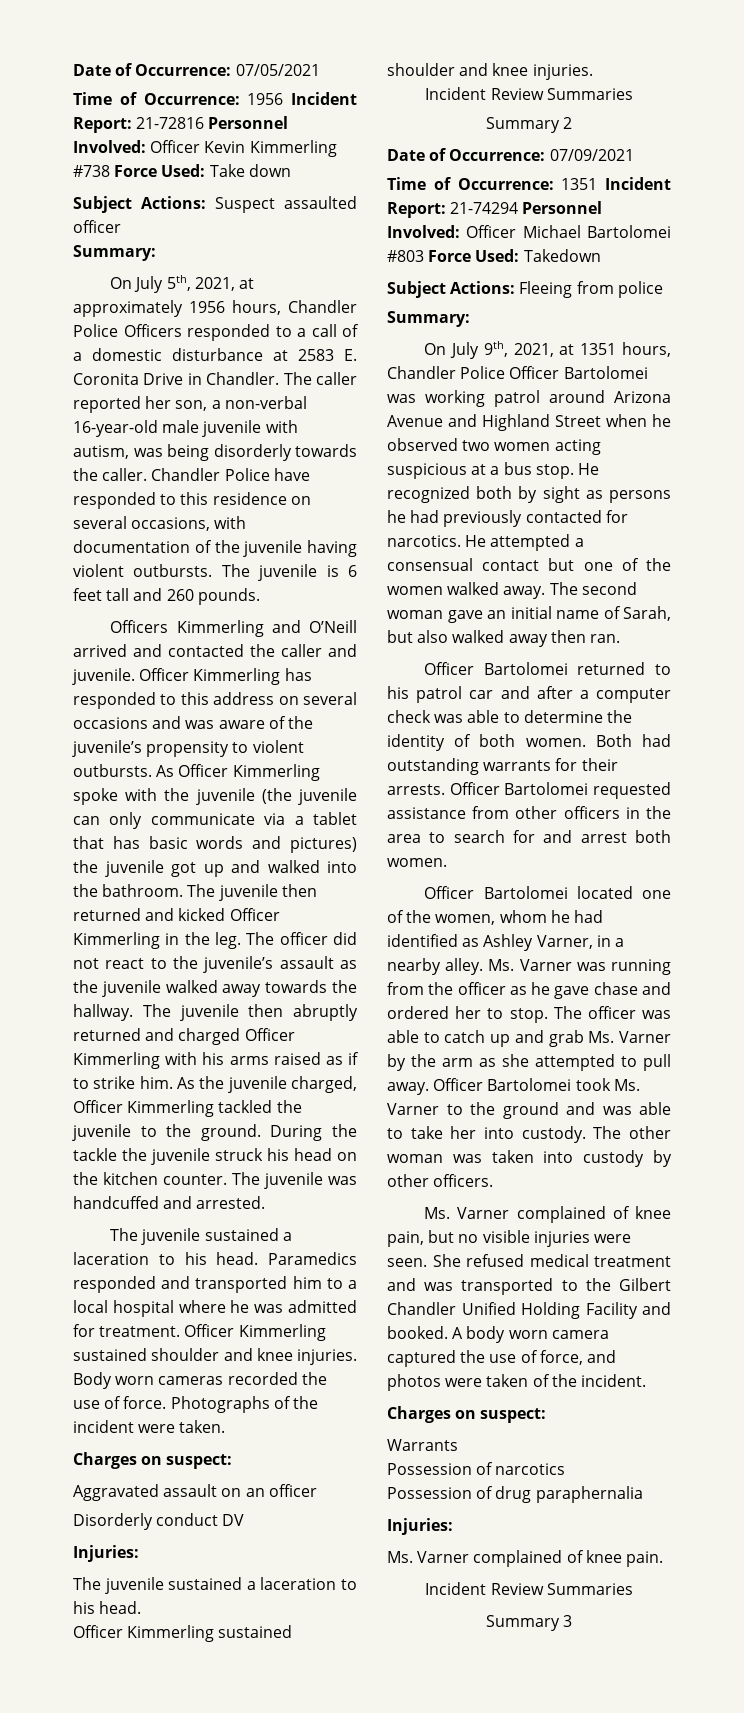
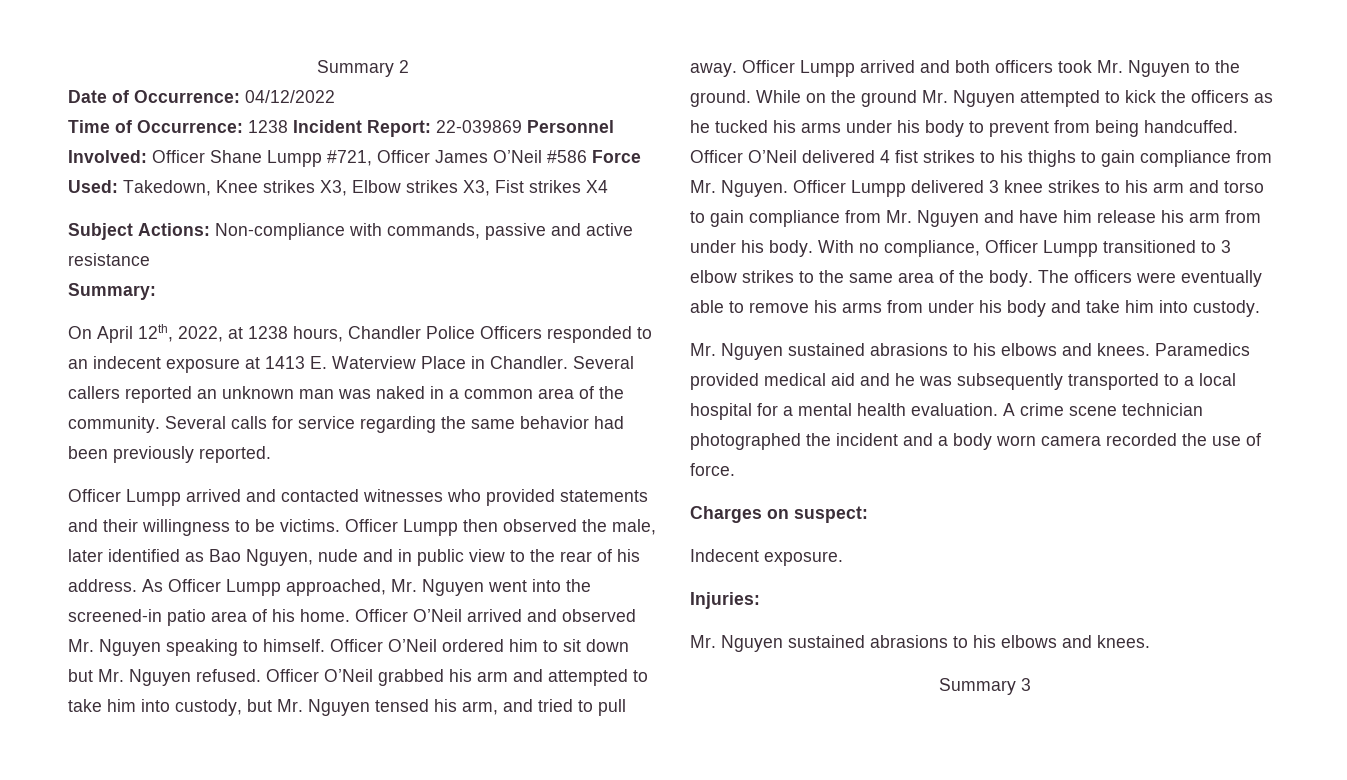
- Date of Occurrence: 07/05/2021
- Time of Occurrence: 1956 Incident Report: 21-72816 Personnel Involved: Officer Kevin Kimmerling #738 Force Used: Take down
- Subject Actions: Suspect assaulted officer
+ Summary 2
+ Date of Occurrence: 04/12/2022
+ Time of Occurrence: 1238 Incident Report: 22-039869 Personnel Involved: Officer Shane Lumpp #721, Officer James O’Neil #586 Force Used: Takedown, Knee strikes X3, Elbow strikes X3, Fist strikes X4
+ Subject Actions: Non-compliance with commands, passive and active resistance
  Summary:
- On July 5th, 2021, at approximately 1956 hours, Chandler Police Officers responded to a call of a domestic disturbance at 2583 E. Coronita Drive in Chandler. The caller reported her son, a non-verbal 16-year-old male juvenile with autism, was being disorderly towards the caller. Chandler Police have responded to this residence on several occasions, with documentation of the juvenile having violent outbursts. The juvenile is 6 feet tall and 260 pounds.
- Officers Kimmerling and O’Neill arrived and contacted the caller and juvenile. Officer Kimmerling has responded to this address on several occasions and was aware of the juvenile’s propensity to violent outbursts. As Officer Kimmerling spoke with the juvenile (the juvenile can only communicate via a tablet that has basic words and pictures) the juvenile got up and walked into the bathroom. The juvenile then returned and kicked Officer Kimmerling in the leg. The officer did not react to the juvenile’s assault as the juvenile walked away towards the hallway. The juvenile then abruptly returned and charged Officer Kimmerling with his arms raised as if to strike him. As the juvenile charged, Officer Kimmerling tackled the juvenile to the ground. During the tackle the juvenile struck his head on the kitchen counter. The juvenile was handcuffed and arrested.
- The juvenile sustained a laceration to his head. Paramedics responded and transported him to a local hospital where he was admitted for treatment. Officer Kimmerling sustained shoulder and knee injuries. Body worn cameras recorded the use of force. Photographs of the incident were taken.
+ On April 12th, 2022, at 1238 hours, Chandler Police Officers responded to an indecent exposure at 1413 E. Waterview Place in Chandler. Several callers reported an unknown man was naked in a common area of the community. Several calls for service regarding the same behavior had been previously reported.
+ Officer Lumpp arrived and contacted witnesses who provided statements and their willingness to be victims. Officer Lumpp then observed the male, later identified as Bao Nguyen, nude and in public view to the rear of his address. As Officer Lumpp approached, Mr. Nguyen went into the screened-in patio area of his home. Officer O’Neil arrived and observed Mr. Nguyen speaking to himself. Officer O’Neil ordered him to sit down but Mr. Nguyen refused. Officer O’Neil grabbed his arm and attempted to take him into custody, but Mr. Nguyen tensed his arm, and tried to pull away. Officer Lumpp arrived and both officers took Mr. Nguyen to the ground. While on the ground Mr. Nguyen attempted to kick the officers as he tucked his arms under his body to prevent from being handcuffed. Officer O’Neil delivered 4 fist strikes to his thighs to gain compliance from Mr. Nguyen. Officer Lumpp delivered 3 knee strikes to his arm and torso to gain compliance from Mr. Nguyen and have him release his arm from under his body. With no compliance, Officer Lumpp transitioned to 3 elbow strikes to the same area of the body. The officers were eventually able to remove his arms from under his body and take him into custody.
+ Mr. Nguyen sustained abrasions to his elbows and knees. Paramedics provided medical aid and he was subsequently transported to a local hospital for a mental health evaluation. A crime scene technician photographed the incident and a body worn camera recorded the use of force.
  Charges on suspect:
- Aggravated assault on an officer
- Disorderly conduct DV
+ Indecent exposure.
  Injuries:
- The juvenile sustained a laceration to his head.
- Officer Kimmerling sustained shoulder and knee injuries.
- Incident Review Summaries
- Summary 2
- Date of Occurrence: 07/09/2021
- Time of Occurrence: 1351 Incident Report: 21-74294 Personnel Involved: Officer Michael Bartolomei #803 Force Used: Takedown
- Subject Actions: Fleeing from police
- Summary:
- On July 9th, 2021, at 1351 hours, Chandler Police Officer Bartolomei was working patrol around Arizona Avenue and Highland Street when he observed two women acting suspicious at a bus stop. He recognized both by sight as persons he had previously contacted for narcotics. He attempted a consensual contact but one of the women walked away. The second woman gave an initial name of Sarah, but also walked away then ran.
- Officer Bartolomei returned to his patrol car and after a computer check was able to determine the identity of both women. Both had outstanding warrants for their arrests. Officer Bartolomei requested assistance from other officers in the area to search for and arrest both women.
- Officer Bartolomei located one of the women, whom he had identified as Ashley Varner, in a nearby alley. Ms. Varner was running from the officer as he gave chase and ordered her to stop. The officer was able to catch up and grab Ms. Varner by the arm as she attempted to pull away. Officer Bartolomei took Ms. Varner to the ground and was able to take her into custody. The other woman was taken into custody by other officers.
- Ms. Varner complained of knee pain, but no visible injuries were seen. She refused medical treatment and was transported to the Gilbert Chandler Unified Holding Facility and booked. A body worn camera captured the use of force, and photos were taken of the incident.
- Charges on suspect:
- Warrants
- Possession of narcotics
- Possession of drug paraphernalia
- Injuries:
- Ms. Varner complained of knee pain.
- Incident Review Summaries
+ Mr. Nguyen sustained abrasions to his elbows and knees.

